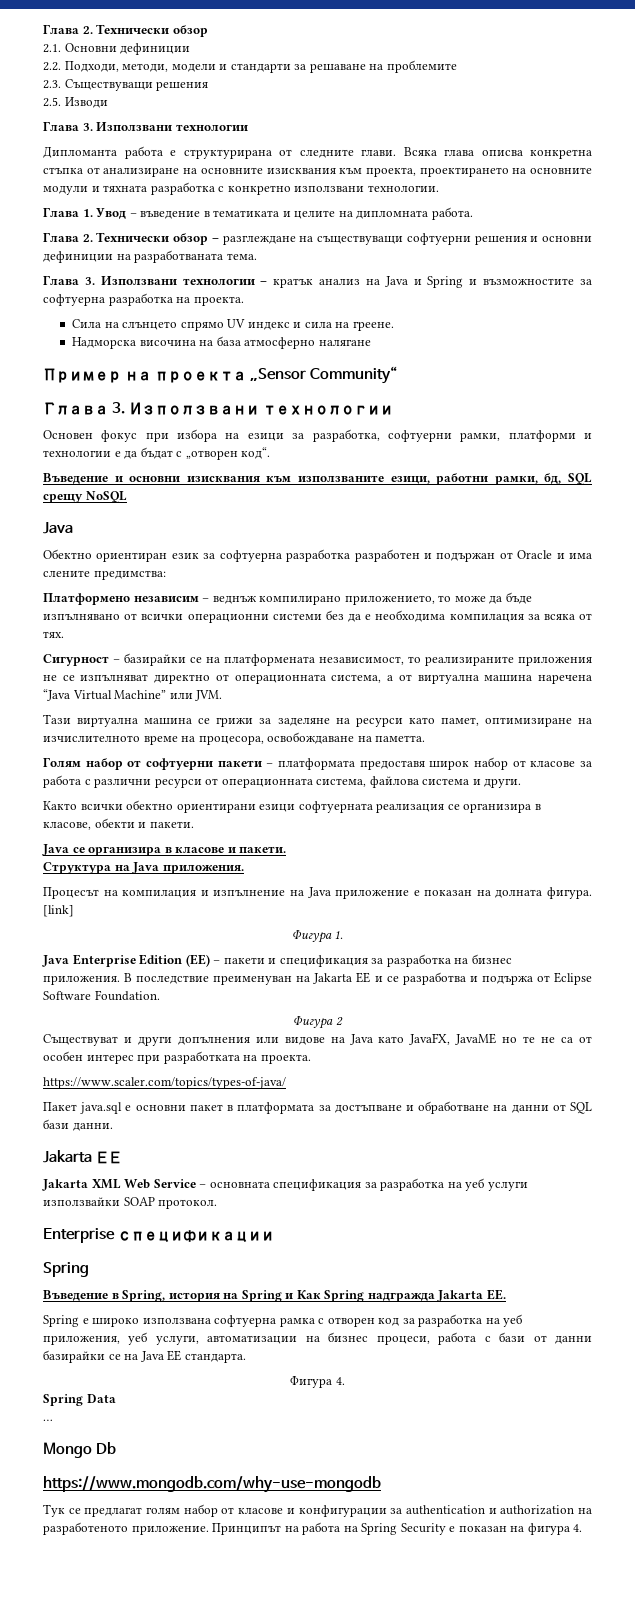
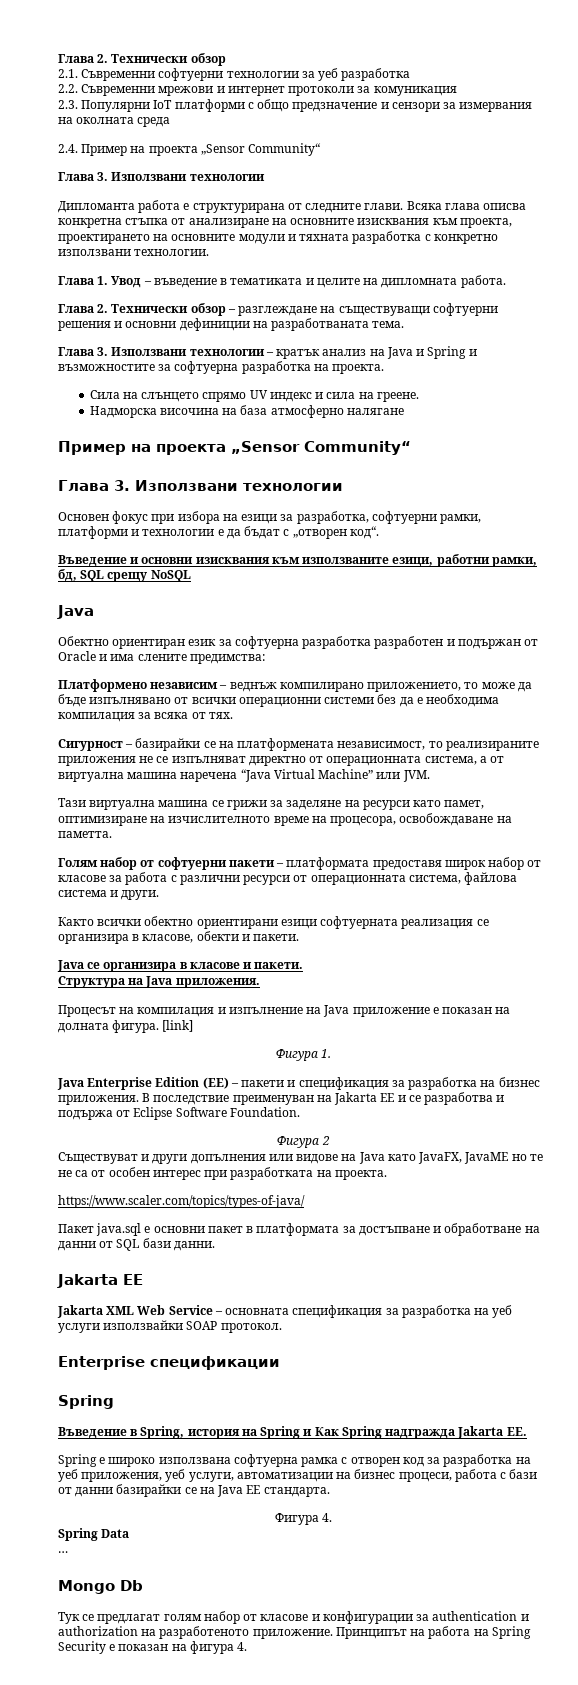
- 2.1. Основни дефиниции
- 2.2. Подходи, методи, модели и стандарти за решаване на проблемите
- 2.3. Съществуващи решения
- 2.5. Изводи
+ 2.1. Съвременни софтуерни технологии за уеб разработка
+ 2.2. Съвременни мрежови и интернет протоколи за комуникация
+ 2.3. Популярни IoT платформи с общо предзначение и сензори за измервания на околната среда
+ 2.4. Пример на проекта „Sensor Community“
- https://www.mongodb.com/why-use-mongodb

